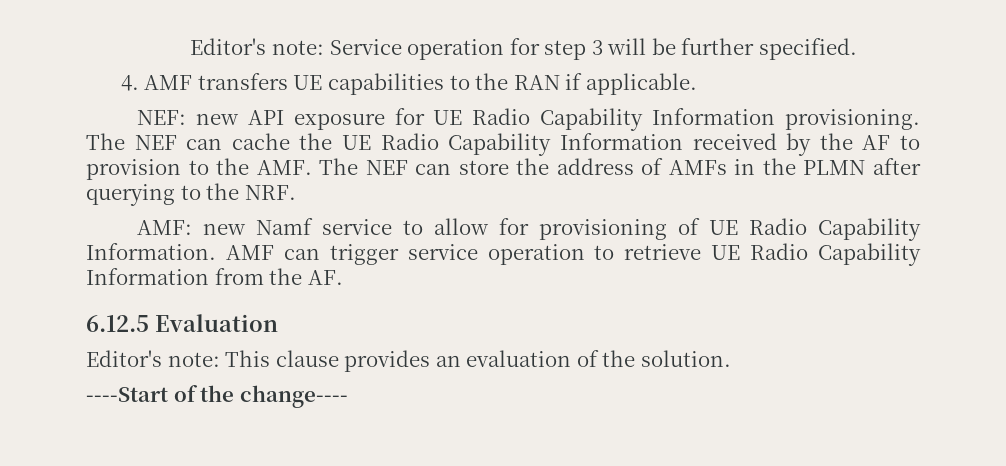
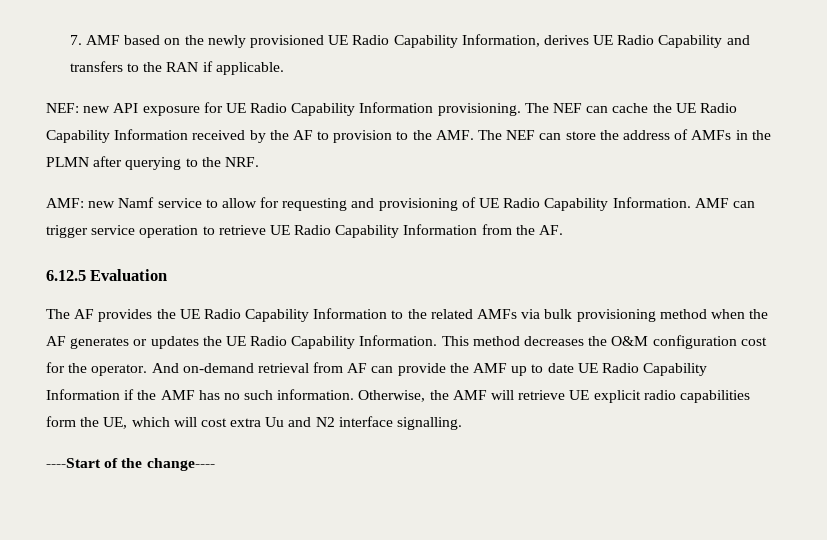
- Editor's note: Service operation for step 3 will be further specified.
- 4. AMF transfers UE capabilities to the RAN if applicable.
+ 7. AMF based on the newly provisioned UE Radio Capability Information, derives UE Radio Capability and transfers to the RAN if applicable.
- AMF: new Namf service to allow for provisioning of UE Radio Capability Information.
+ AMF: new Namf service to allow for requesting and provisioning of UE Radio Capability Information.
- Editor's note: This clause provides an evaluation of the solution.
+ The AF provides the UE Radio Capability Information to the related AMFs via bulk provisioning method when the AF generates or updates the UE Radio Capability Information. This method decreases the O&M configuration cost for the operator. And on-demand retrieval from AF can provide the AMF up to date UE Radio Capability Information if the AMF has no such information. Otherwise, the AMF will retrieve UE explicit radio capabilities form the UE, which will cost extra Uu and N2 interface signalling.

